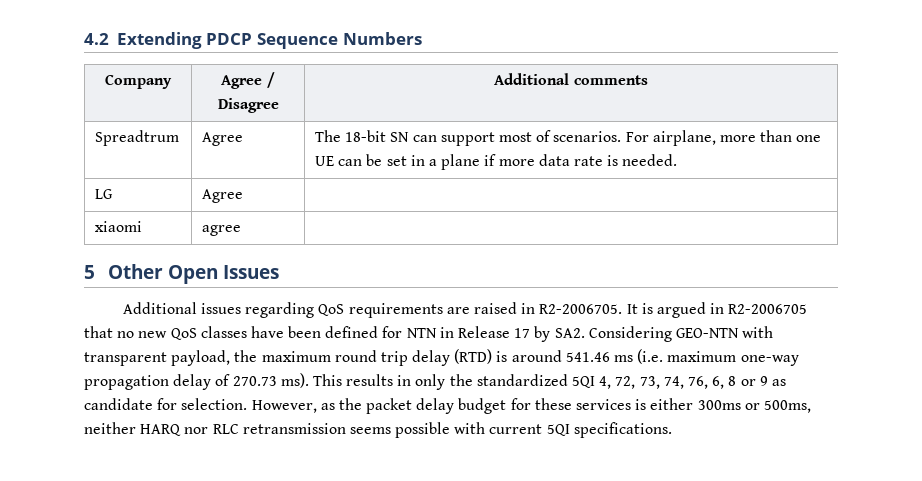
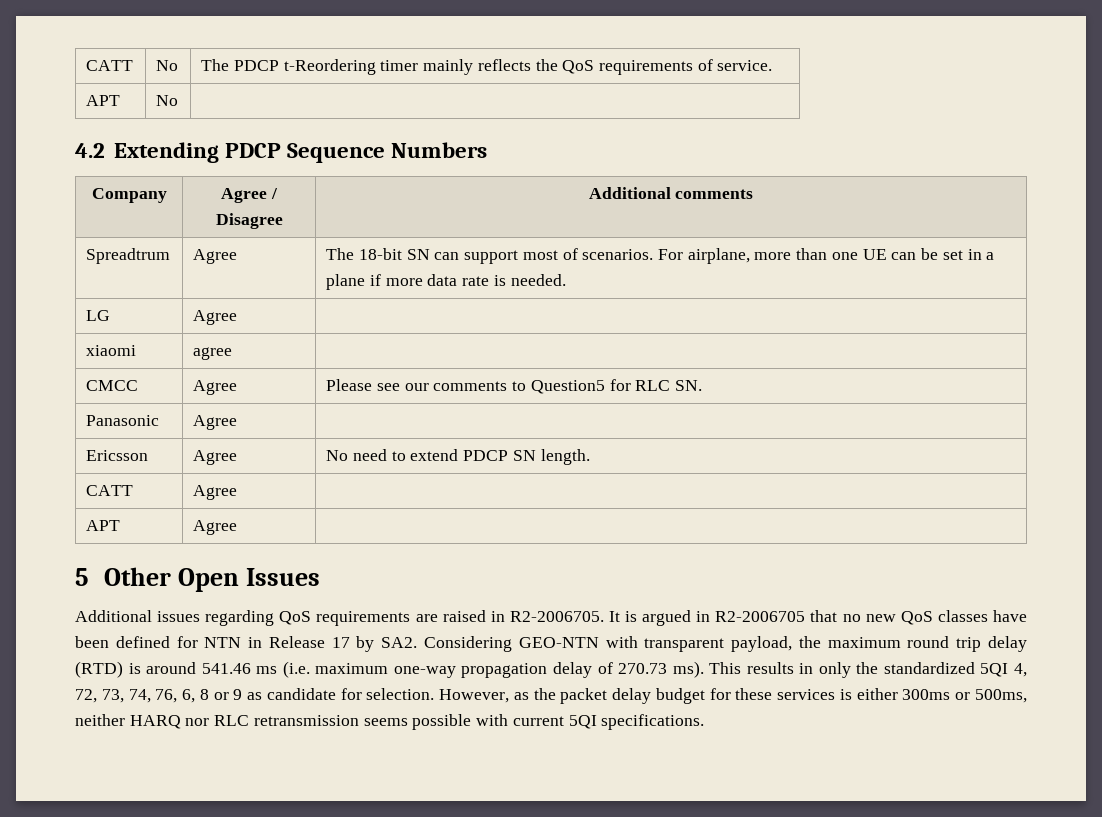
+ CATT | No | The PDCP t-Reordering timer mainly reflects the QoS requirements of service.
+ APT | No |
+ CMCC | Agree | Please see our comments to Question5 for RLC SN.
+ Panasonic | Agree |
+ Ericsson | Agree | No need to extend PDCP SN length.
+ CATT | Agree |
+ APT | Agree |

